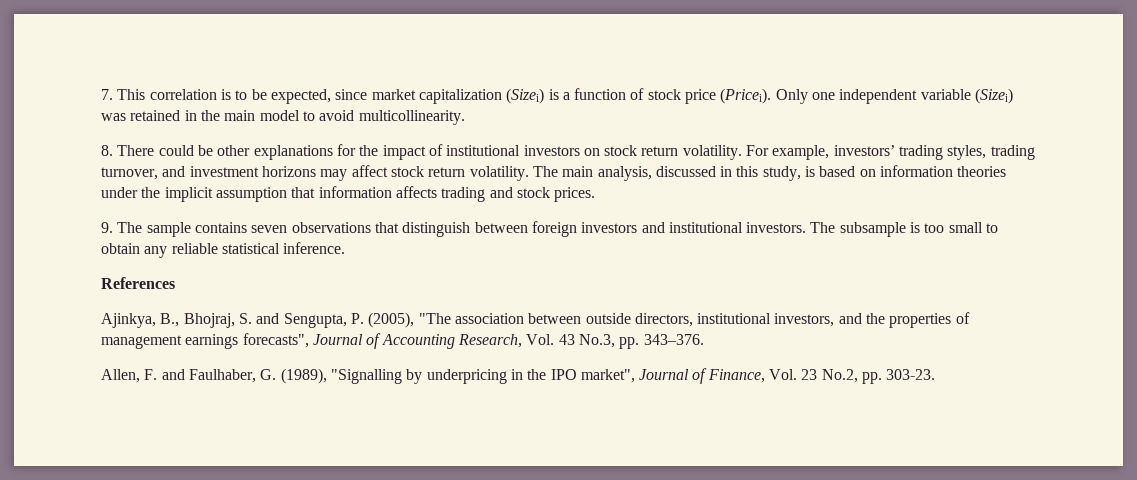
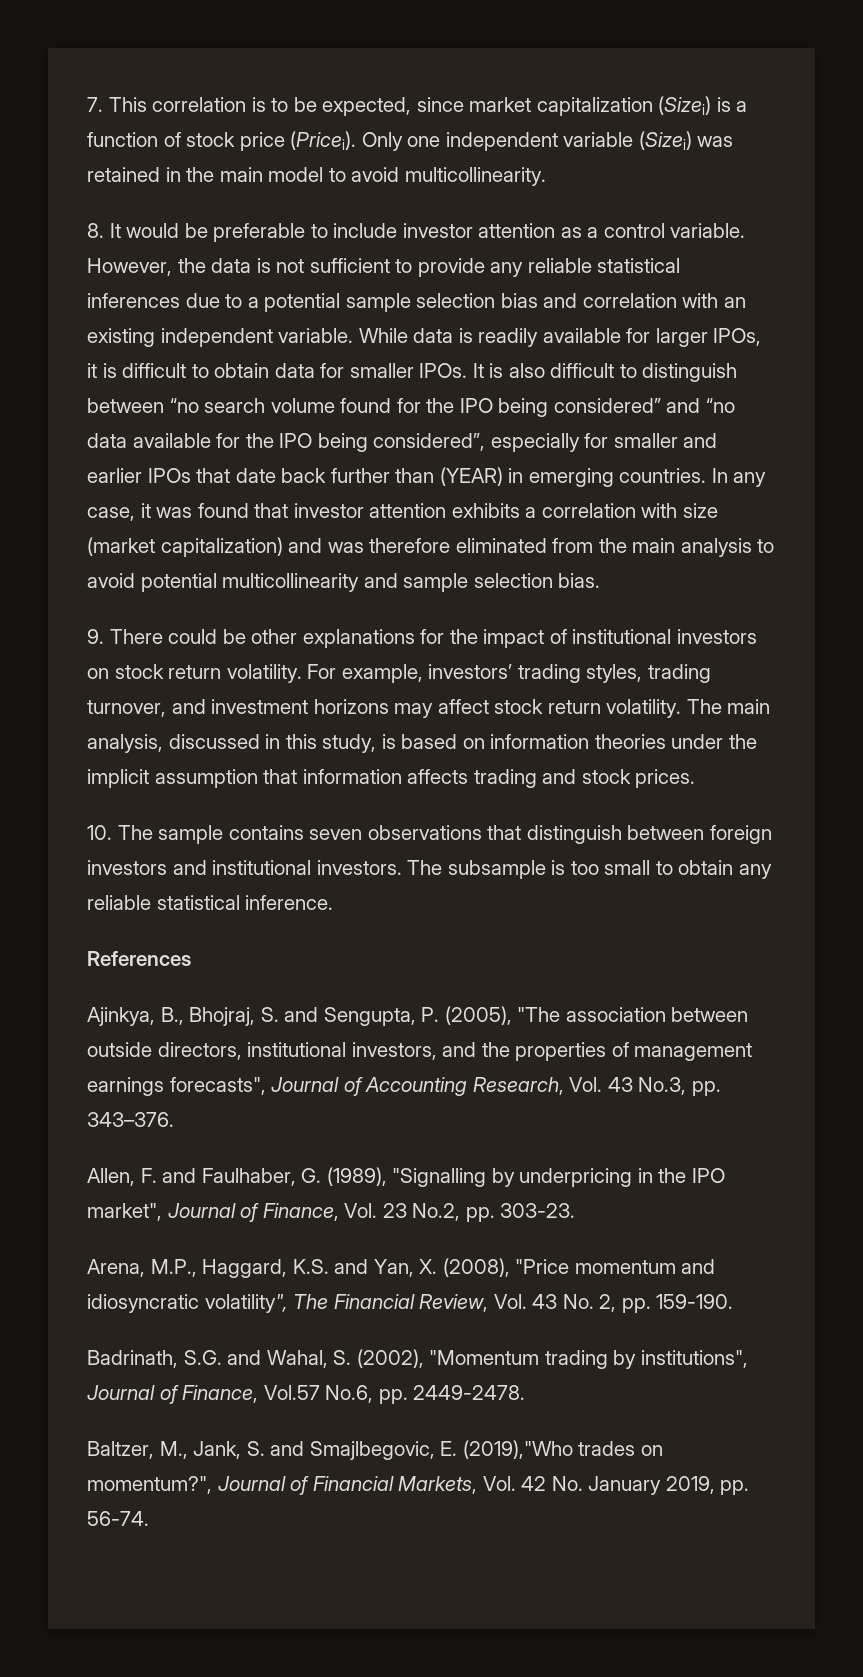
- 8. There could be other explanations for the impact of institutional investors on stock return volatility.
+ 8. It would be preferable to include investor attention as a control variable. However, the data is not sufficient to provide any reliable statistical inferences due to a potential sample selection bias and correlation with an existing independent variable. While data is readily available for larger IPOs, it is difficult to obtain data for smaller IPOs. It is also difficult to distinguish between “no search volume found for the IPO being considered” and “no data available for the IPO being considered”, especially for smaller and earlier IPOs that date back further than (YEAR) in emerging countries. In any case, it was found that investor attention exhibits a correlation with size (market capitalization) and was therefore eliminated from the main analysis to avoid potential multicollinearity and sample selection bias.
+ 9. There could be other explanations for the impact of institutional investors on stock return volatility.
- 9. The sample contains seven observations that distinguish between foreign investors and institutional investors.
+ 10. The sample contains seven observations that distinguish between foreign investors and institutional investors.
+ Arena, M.P., Haggard, K.S. and Yan, X. (2008), "Price momentum and idiosyncratic volatility", The Financial Review, Vol. 43 No. 2, pp. 159-190.
+ Badrinath, S.G. and Wahal, S. (2002), "Momentum trading by institutions", Journal of Finance, Vol.57 No.6, pp. 2449-2478.
+ Baltzer, M., Jank, S. and Smajlbegovic, E. (2019),"Who trades on momentum?", Journal of Financial Markets, Vol. 42 No. January 2019, pp. 56-74.

